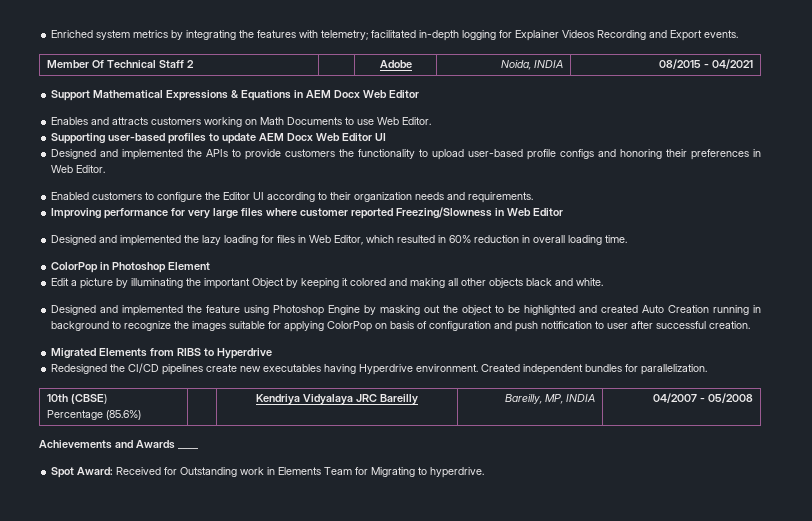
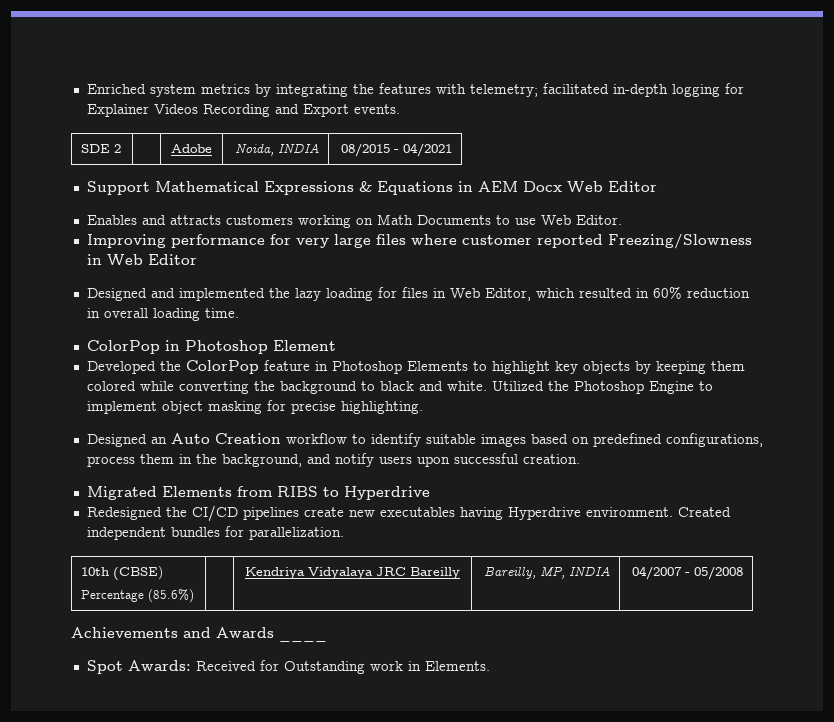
- Member Of Technical Staff 2 | | Adobe | Noida, INDIA | 08/2015 - 04/2021
+ SDE 2 | | Adobe | Noida, INDIA | 08/2015 - 04/2021
- Supporting user-based profiles to update AEM Docx Web Editor UI
- Designed and implemented the APIs to provide customers the functionality to upload user-based profile configs and honoring their preferences in Web Editor.
- Enabled customers to configure the Editor UI according to their organization needs and requirements.
- Edit a picture by illuminating the important Object by keeping it colored and making all other objects black and white.
- Designed and implemented the feature using Photoshop Engine by masking out the object to be highlighted and created Auto Creation running in background to recognize the images suitable for applying ColorPop on basis of configuration and push notification to user after successful creation.
+ Developed the ColorPop feature in Photoshop Elements to highlight key objects by keeping them colored while converting the background to black and white. Utilized the Photoshop Engine to implement object masking for precise highlighting.
+ Designed an Auto Creation workflow to identify suitable images based on predefined configurations, process them in the background, and notify users upon successful creation.
- Spot Award: Received for Outstanding work in Elements Team for Migrating to hyperdrive.
+ Spot Awards: Received for Outstanding work in Elements.

